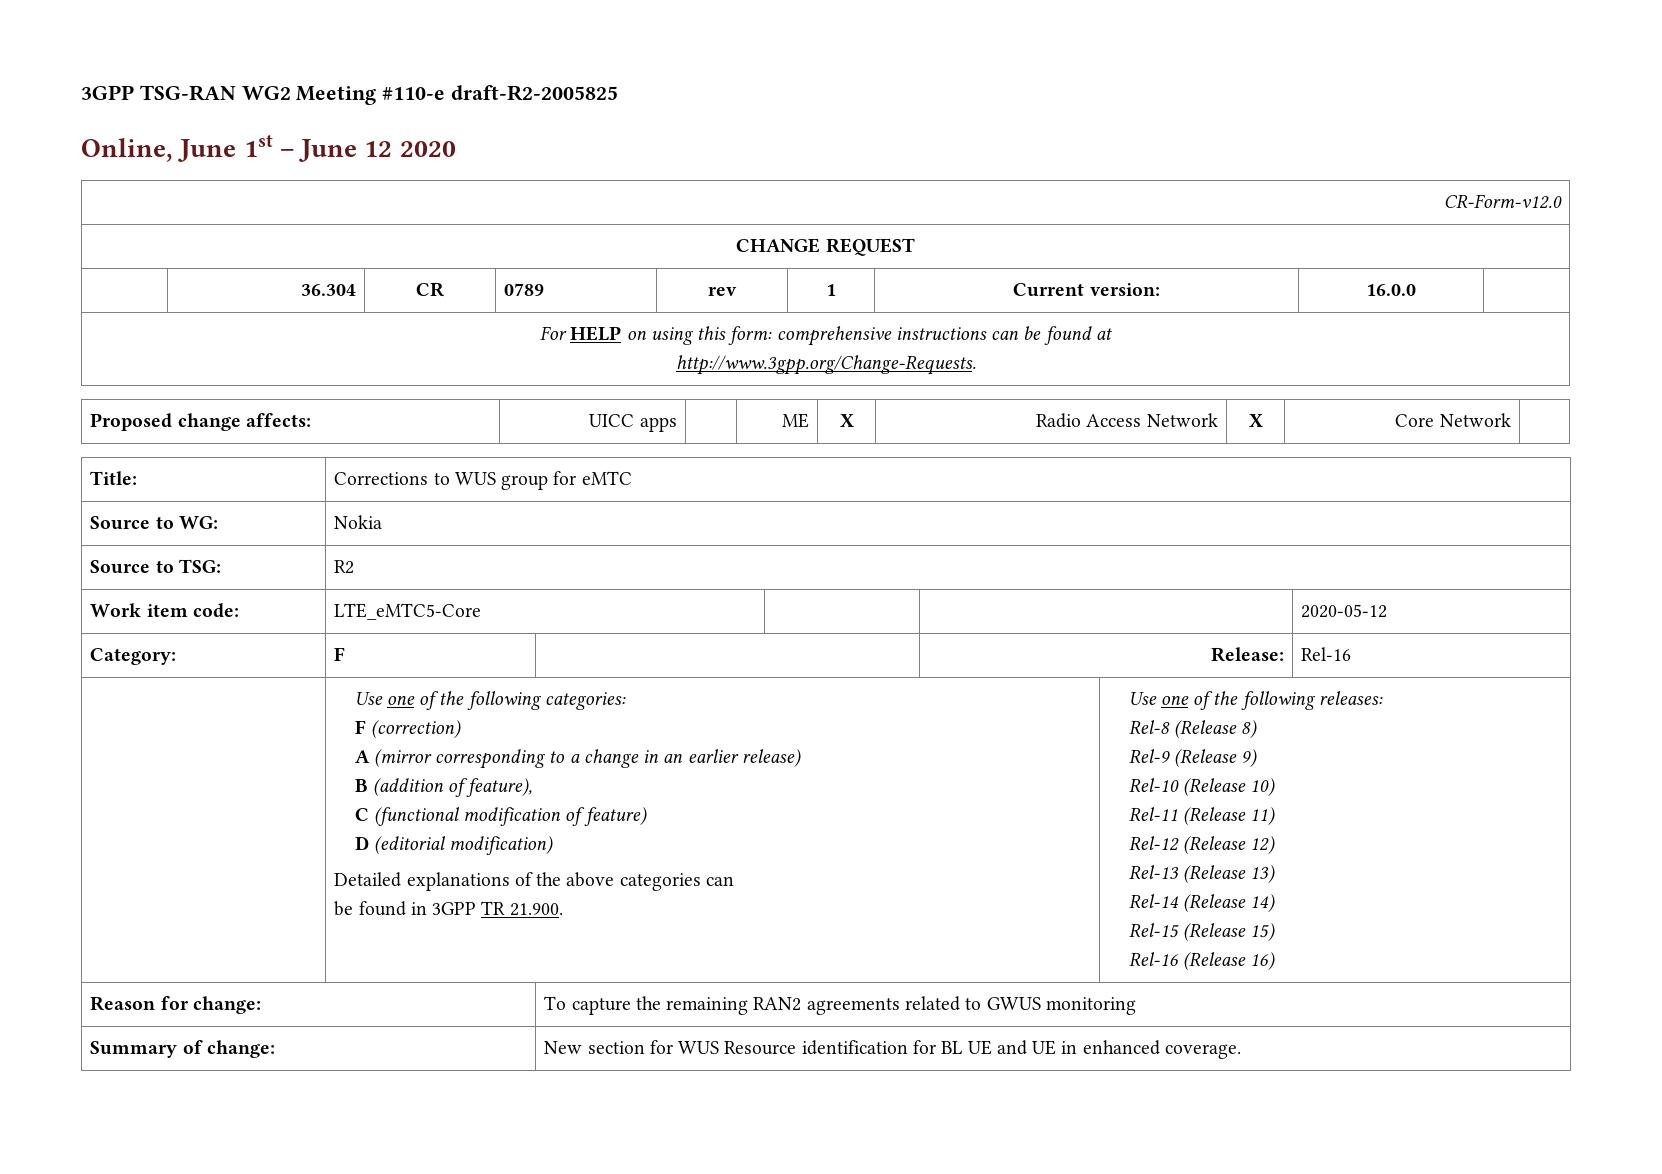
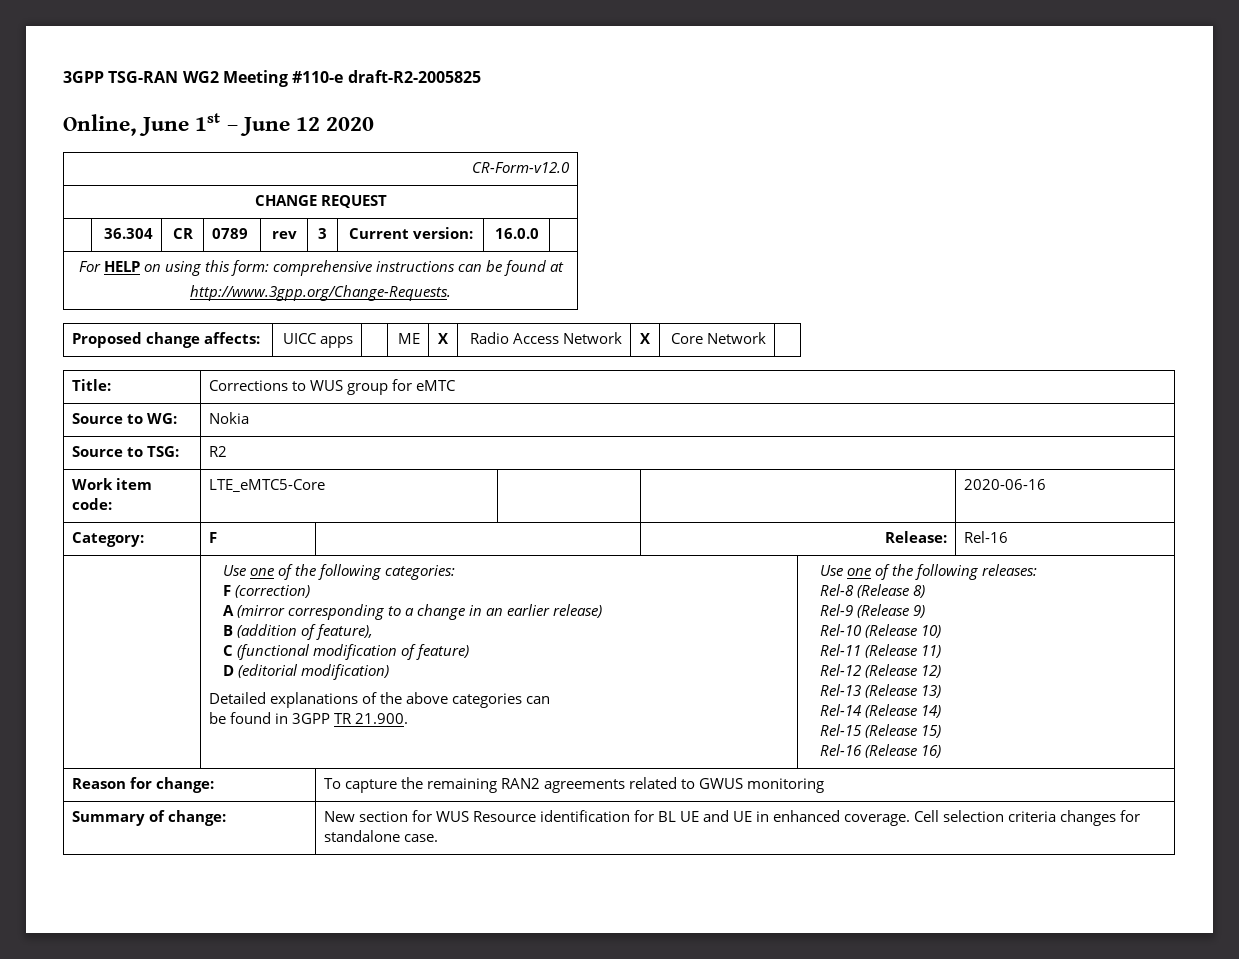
- | 36.304 | CR | 0789 | rev | 1 | Current version: | 16.0.0 |
+ | 36.304 | CR | 0789 | rev | 3 | Current version: | 16.0.0 |
- Work item code: | LTE_eMTC5-Core | | | 2020-05-12
+ Work item code: | LTE_eMTC5-Core | | | 2020-06-16
- Summary of change: | New section for WUS Resource identification for BL UE and UE in enhanced coverage.
+ Summary of change: | New section for WUS Resource identification for BL UE and UE in enhanced coverage. Cell selection criteria changes for standalone case.

